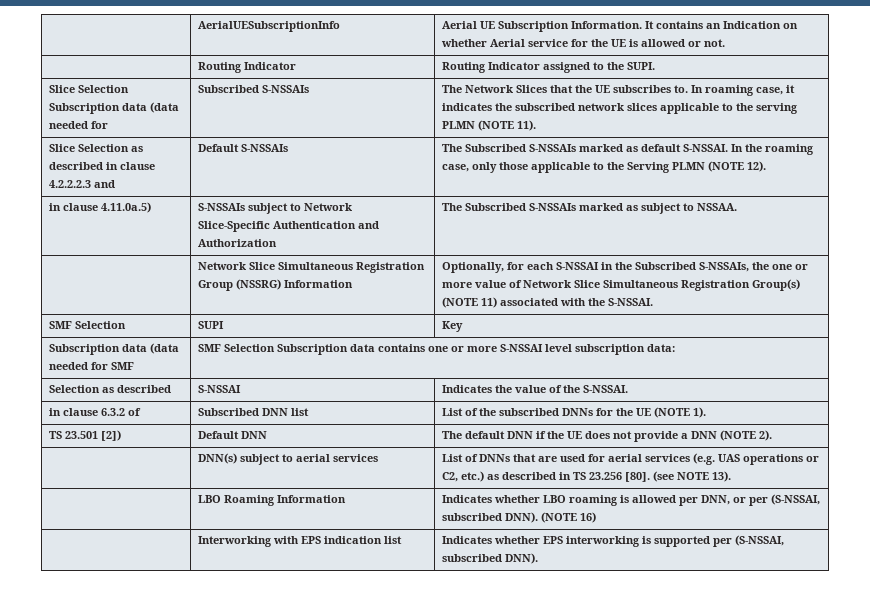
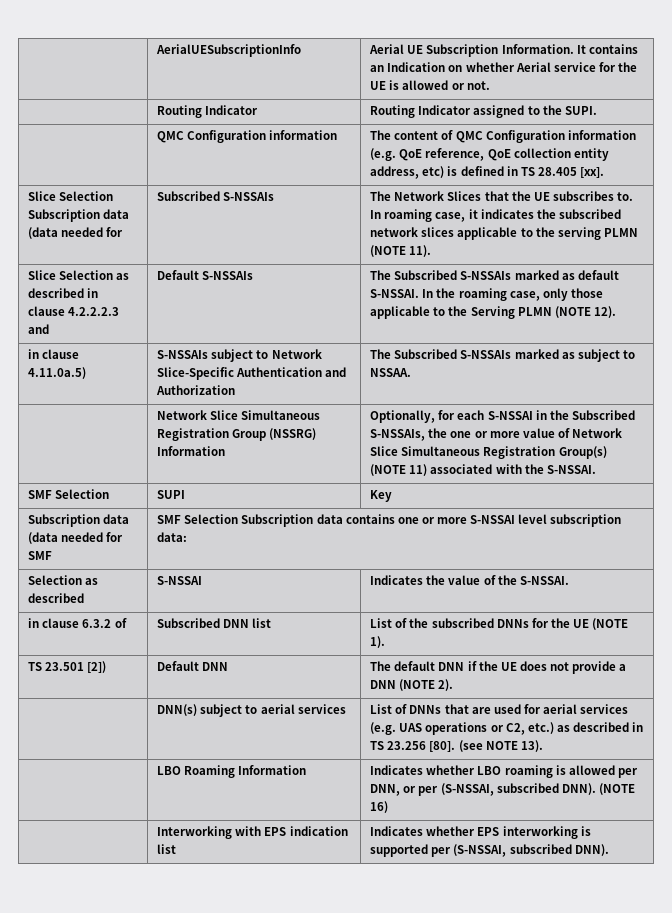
+ | QMC Configuration information | The content of QMC Configuration information (e.g. QoE reference, QoE collection entity address, etc) is defined in TS 28.405 [xx].

